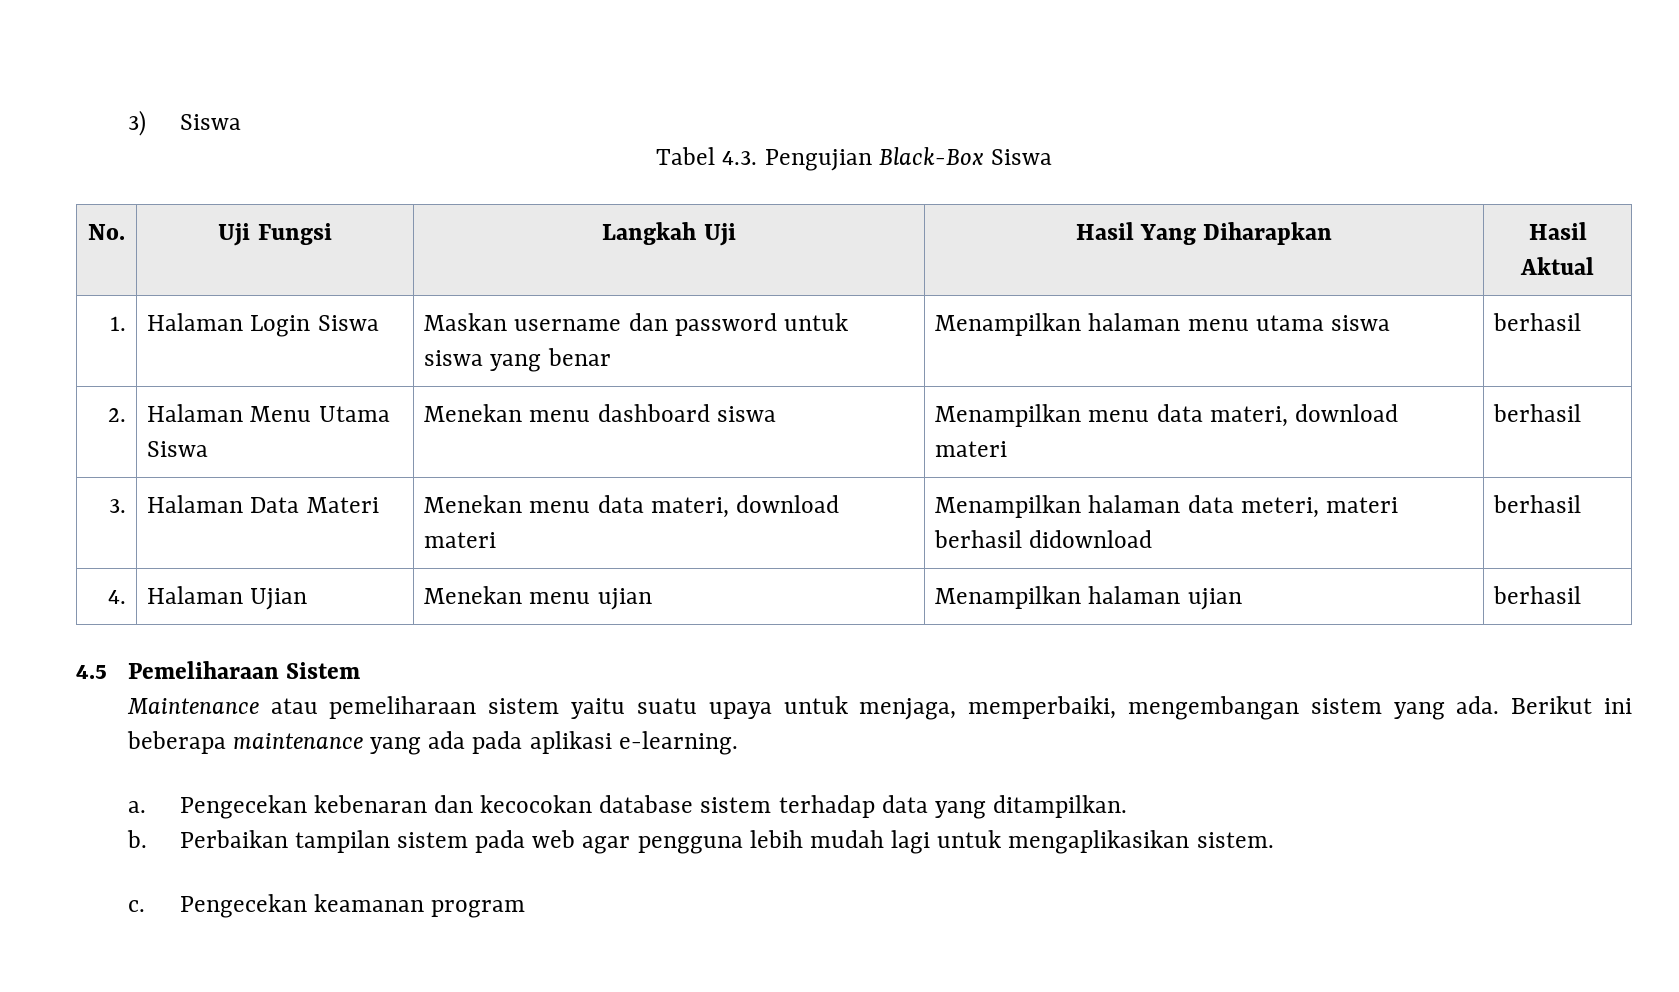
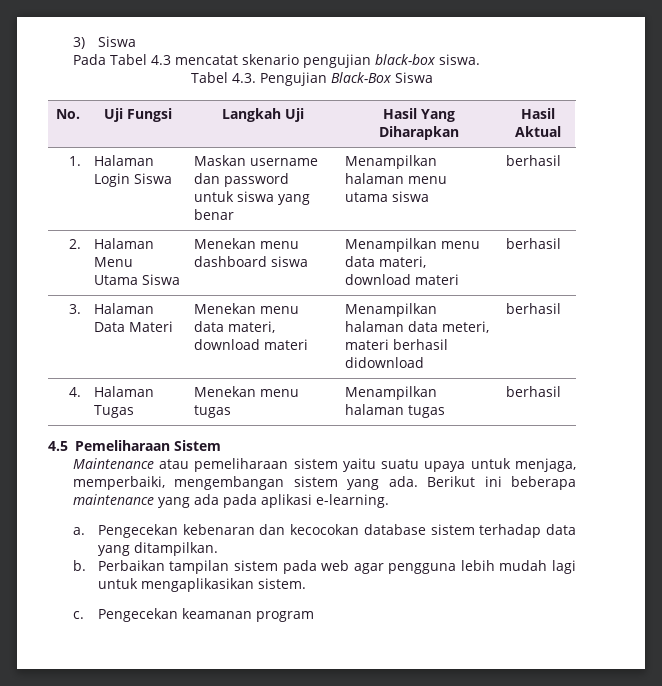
+ Pada Tabel 4.3 mencatat skenario pengujian black-box siswa.
- 4. | Halaman Ujian | Menekan menu ujian | Menampilkan halaman ujian | berhasil
+ 4. | Halaman Tugas | Menekan menu tugas | Menampilkan halaman tugas | berhasil

